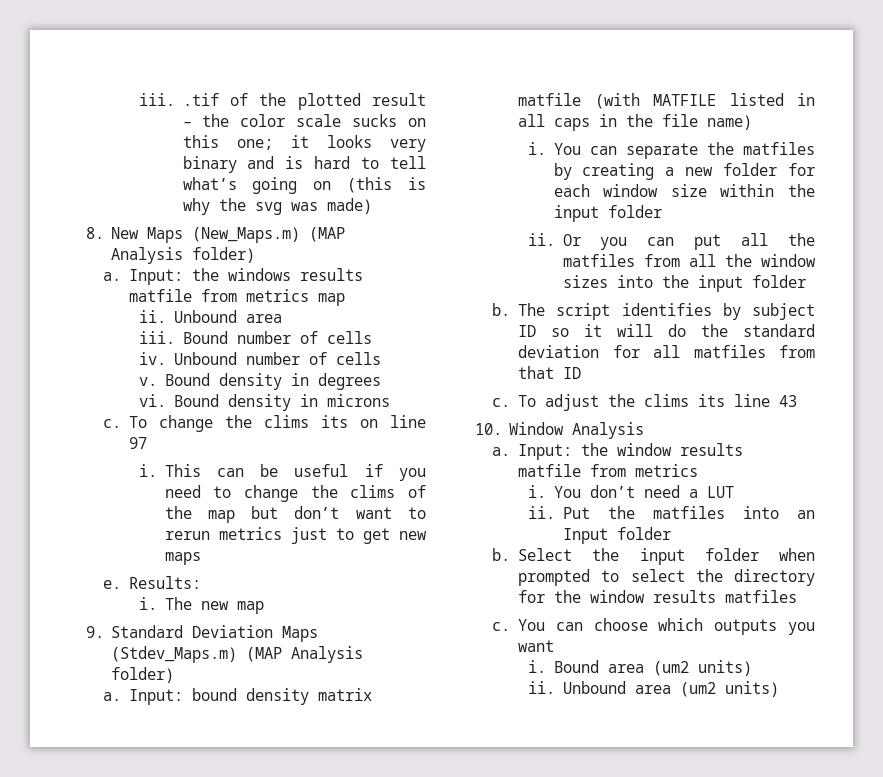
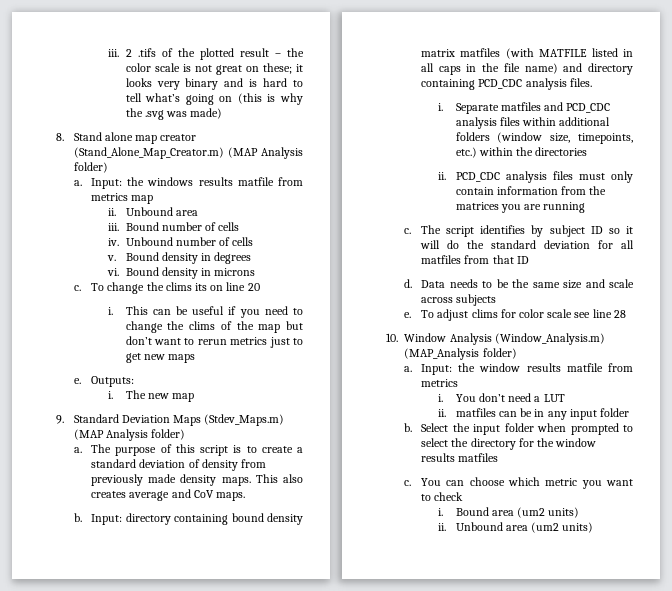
- iii. .tif of the plotted result – the color scale sucks on this one; it looks very binary and is hard to tell what’s going on (this is why the svg was made)
+ iii. 2 .tifs of the plotted result – the color scale is not great on these; it looks very binary and is hard to tell what’s going on (this is why the .svg was made)
- 8. New Maps (New_Maps.m) (MAP Analysis folder)
+ 8. Stand alone map creator (Stand_Alone_Map_Creator.m) (MAP Analysis folder)
- To change the clims its on line 97
+ To change the clims its on line 20
- Results:
+ Outputs:
- Input: bound density matrix matfile (with MATFILE listed in all caps in the file name)
- i. You can separate the matfiles by creating a new folder for each window size within the input folder
- ii. Or you can put all the matfiles from all the window sizes into the input folder
- b.
+ The purpose of this script is to create a standard deviation of density from previously made density maps. This also creates average and CoV maps.
+ b. Input: directory containing bound density matrix matfiles (with MATFILE listed in all caps in the file name) and directory containing PCD_CDC analysis files.
+ i. Separate matfiles and PCD_CDC analysis files within additional folders (window size, timepoints, etc.) within the directories
+ ii. PCD_CDC analysis files must only contain information from the matrices you are running
+ c.
- c. To adjust the clims its line 43
+ d. Data needs to be the same size and scale across subjects
+ e. To adjust clims for color scale see line 28
- 10. Window Analysis
+ 10. Window Analysis (Window_Analysis.m) (MAP_Analysis folder)
- ii. Put the matfiles into an Input folder
+ ii. matfiles can be in any input folder
- You can choose which outputs you want
+ You can choose which metric you want to check

